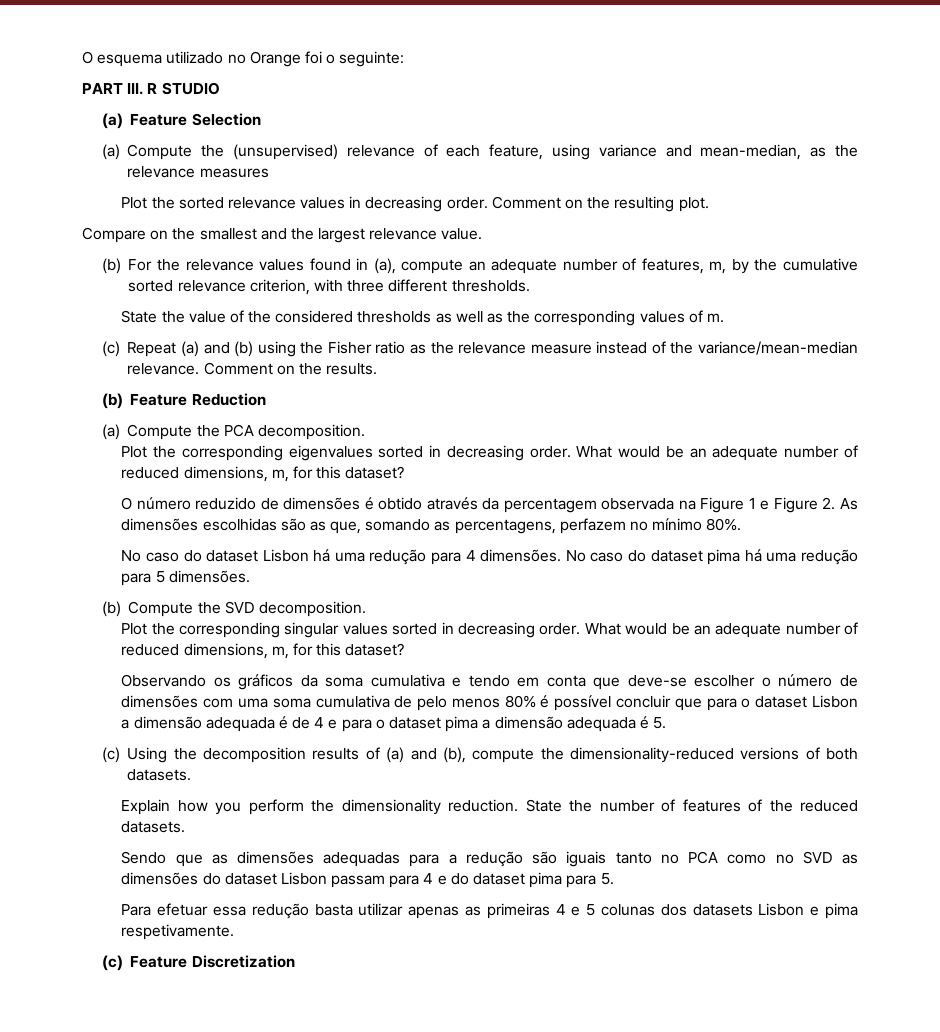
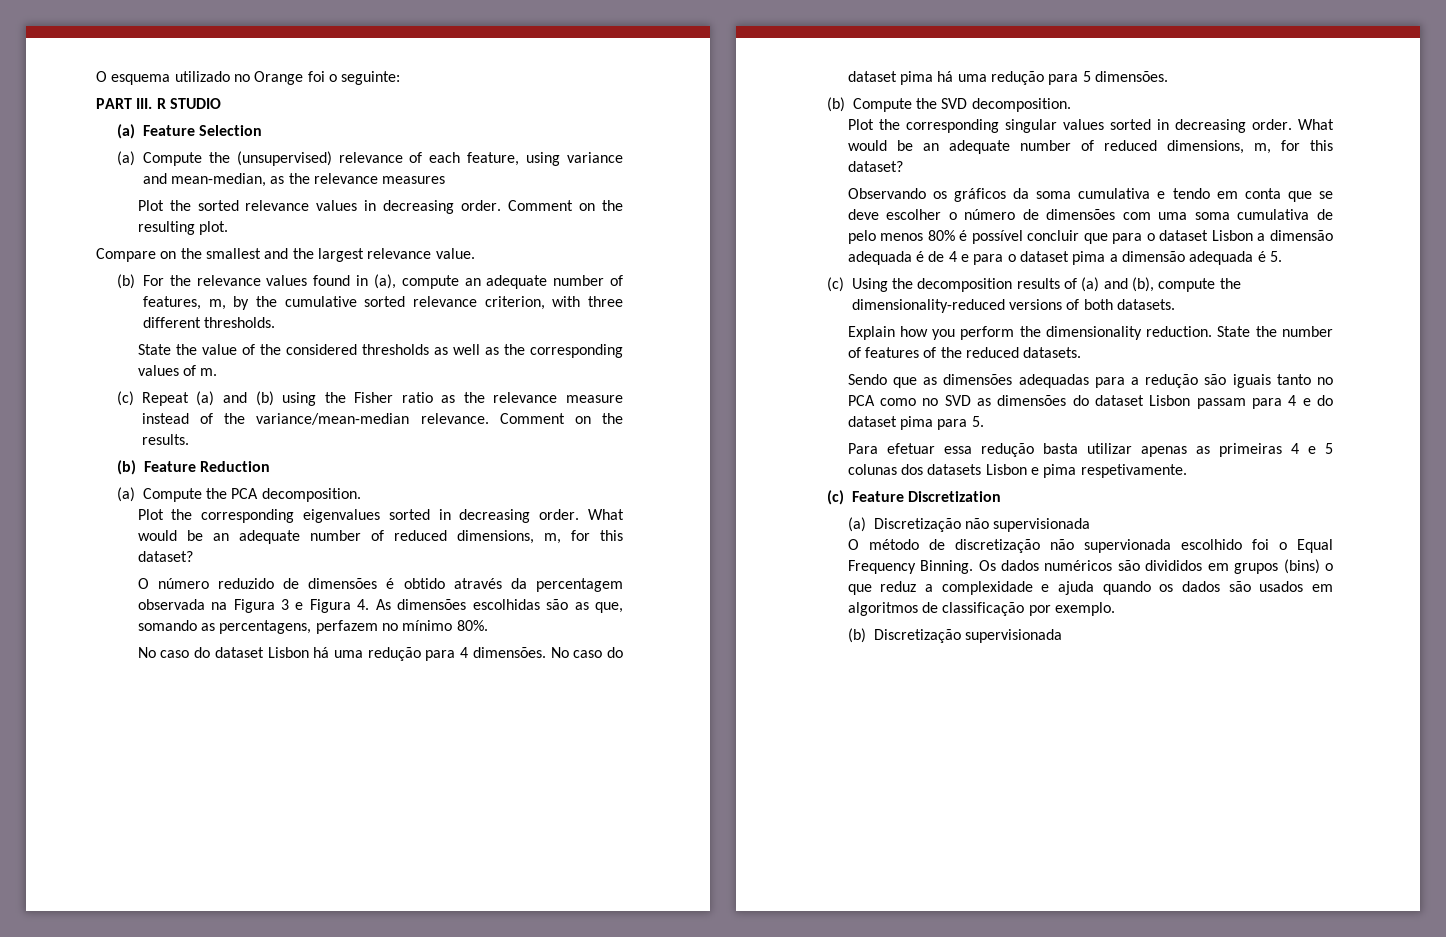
- O número reduzido de dimensões é obtido através da percentagem observada na Figure 1 e Figure 2. As dimensões escolhidas são as que, somando as percentagens, perfazem no mínimo 80%.
+ O número reduzido de dimensões é obtido através da percentagem observada na Figura 3 e Figura 4. As dimensões escolhidas são as que, somando as percentagens, perfazem no mínimo 80%.
- Observando os gráficos da soma cumulativa e tendo em conta que deve-se escolher o número de dimensões com uma soma cumulativa de pelo menos 80% é possível concluir que para o dataset Lisbon a dimensão adequada é de 4 e para o dataset pima a dimensão adequada é 5.
+ Observando os gráficos da soma cumulativa e tendo em conta que se deve escolher o número de dimensões com uma soma cumulativa de pelo menos 80% é possível concluir que para o dataset Lisbon a dimensão adequada é de 4 e para o dataset pima a dimensão adequada é 5.
+ (a) Discretização não supervisionada
+ O método de discretização não supervionada escolhido foi o Equal Frequency Binning. Os dados numéricos são divididos em grupos (bins) o que reduz a complexidade e ajuda quando os dados são usados em algoritmos de classificação por exemplo.
+ (b) Discretização supervisionada

